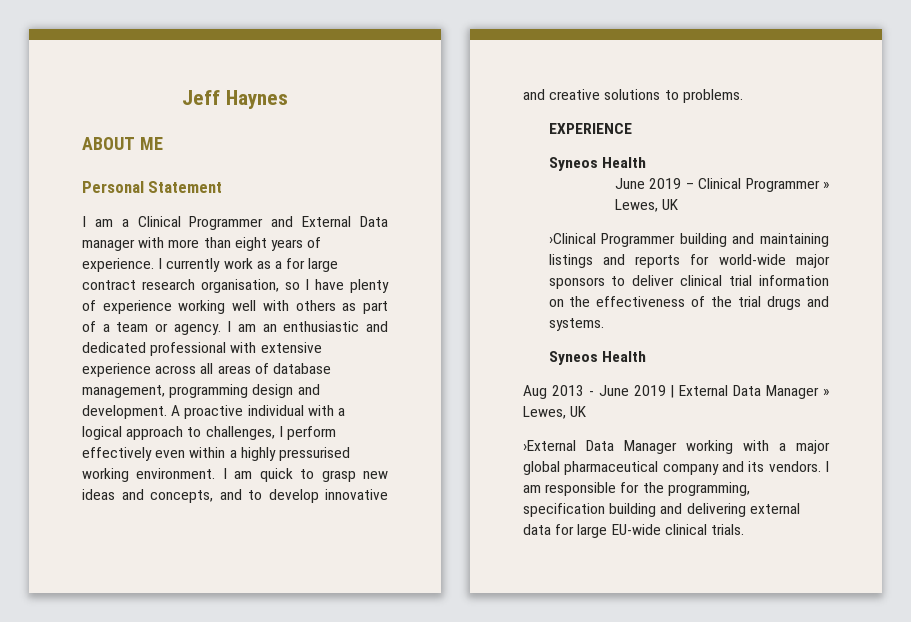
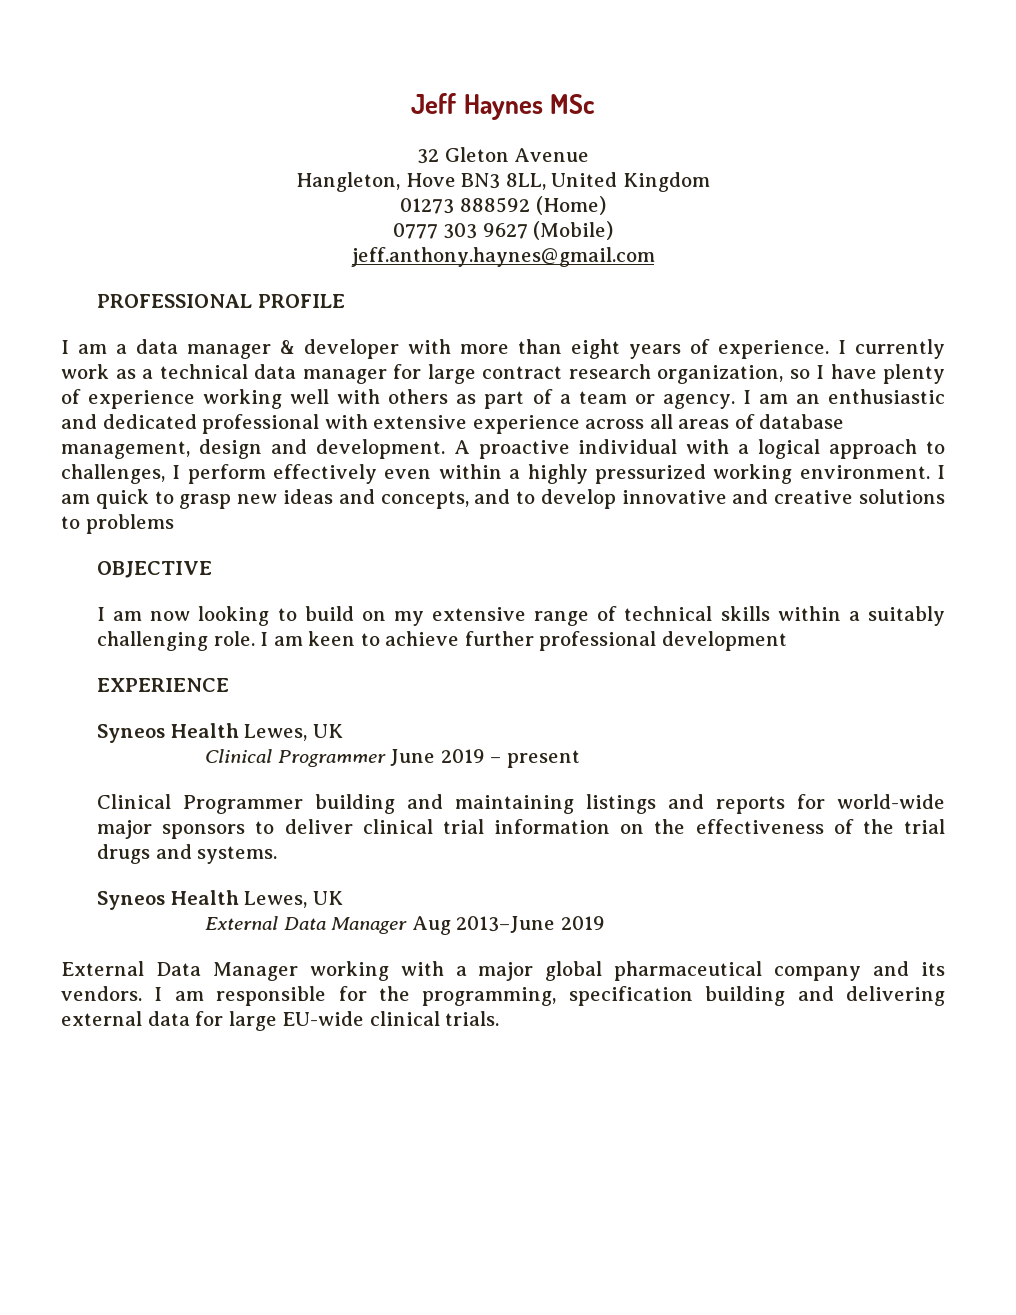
- Jeff Haynes
- ABOUT ME
- Personal Statement
- I am a Clinical Programmer and External Data manager with more than eight years of experience.
+ Jeff Haynes MSc
+ 32 Gleton Avenue
+ Hangleton, Hove BN3 8LL, United Kingdom
+ 01273 888592 (Home)
+ 0777 303 9627 (Mobile)
+ jeff.anthony.haynes@gmail.com
+ PROFESSIONAL PROFILE
+ I am a data manager & developer with more than eight years of experience.
- I currently work as a for large contract research organisation, so I have plenty of experience working well with others as part of a team or agency.
+ I currently work as a technical data manager for large contract research organization, so I have plenty of experience working well with others as part of a team or agency.
- I am an enthusiastic and dedicated professional with extensive experience across all areas of database management, programming design and development.
+ I am an enthusiastic and dedicated professional with extensive experience across all areas of database management, design and development.
- A proactive individual with a logical approach to challenges, I perform effectively even within a highly pressurised working environment.
+ A proactive individual with a logical approach to challenges, I perform effectively even within a highly pressurized working environment.
- I am quick to grasp new ideas and concepts, and to develop innovative and creative solutions to problems.
+ I am quick to grasp new ideas and concepts, and to develop innovative and creative solutions to problems
+ OBJECTIVE
+ I am now looking to build on my extensive range of technical skills within a suitably challenging role. I am keen to achieve further professional development
  EXPERIENCE
- Syneos Health
- June 2019 – Clinical Programmer » Lewes, UK
- ›Clinical Programmer building and maintaining listings and reports for world-wide major sponsors to deliver clinical trial information on the effectiveness of the trial drugs and systems.
- Syneos Health
- Aug 2013 - June 2019 | External Data Manager » Lewes, UK
- ›External Data Manager working with a major global pharmaceutical company and its vendors.
+ Syneos Health Lewes, UK
+ Clinical Programmer June 2019 – present
+ Clinical Programmer building and maintaining listings and reports for world-wide major sponsors to deliver clinical trial information on the effectiveness of the trial drugs and systems.
+ Syneos Health Lewes, UK
+ External Data Manager Aug 2013–June 2019
+ External Data Manager working with a major global pharmaceutical company and its vendors.

